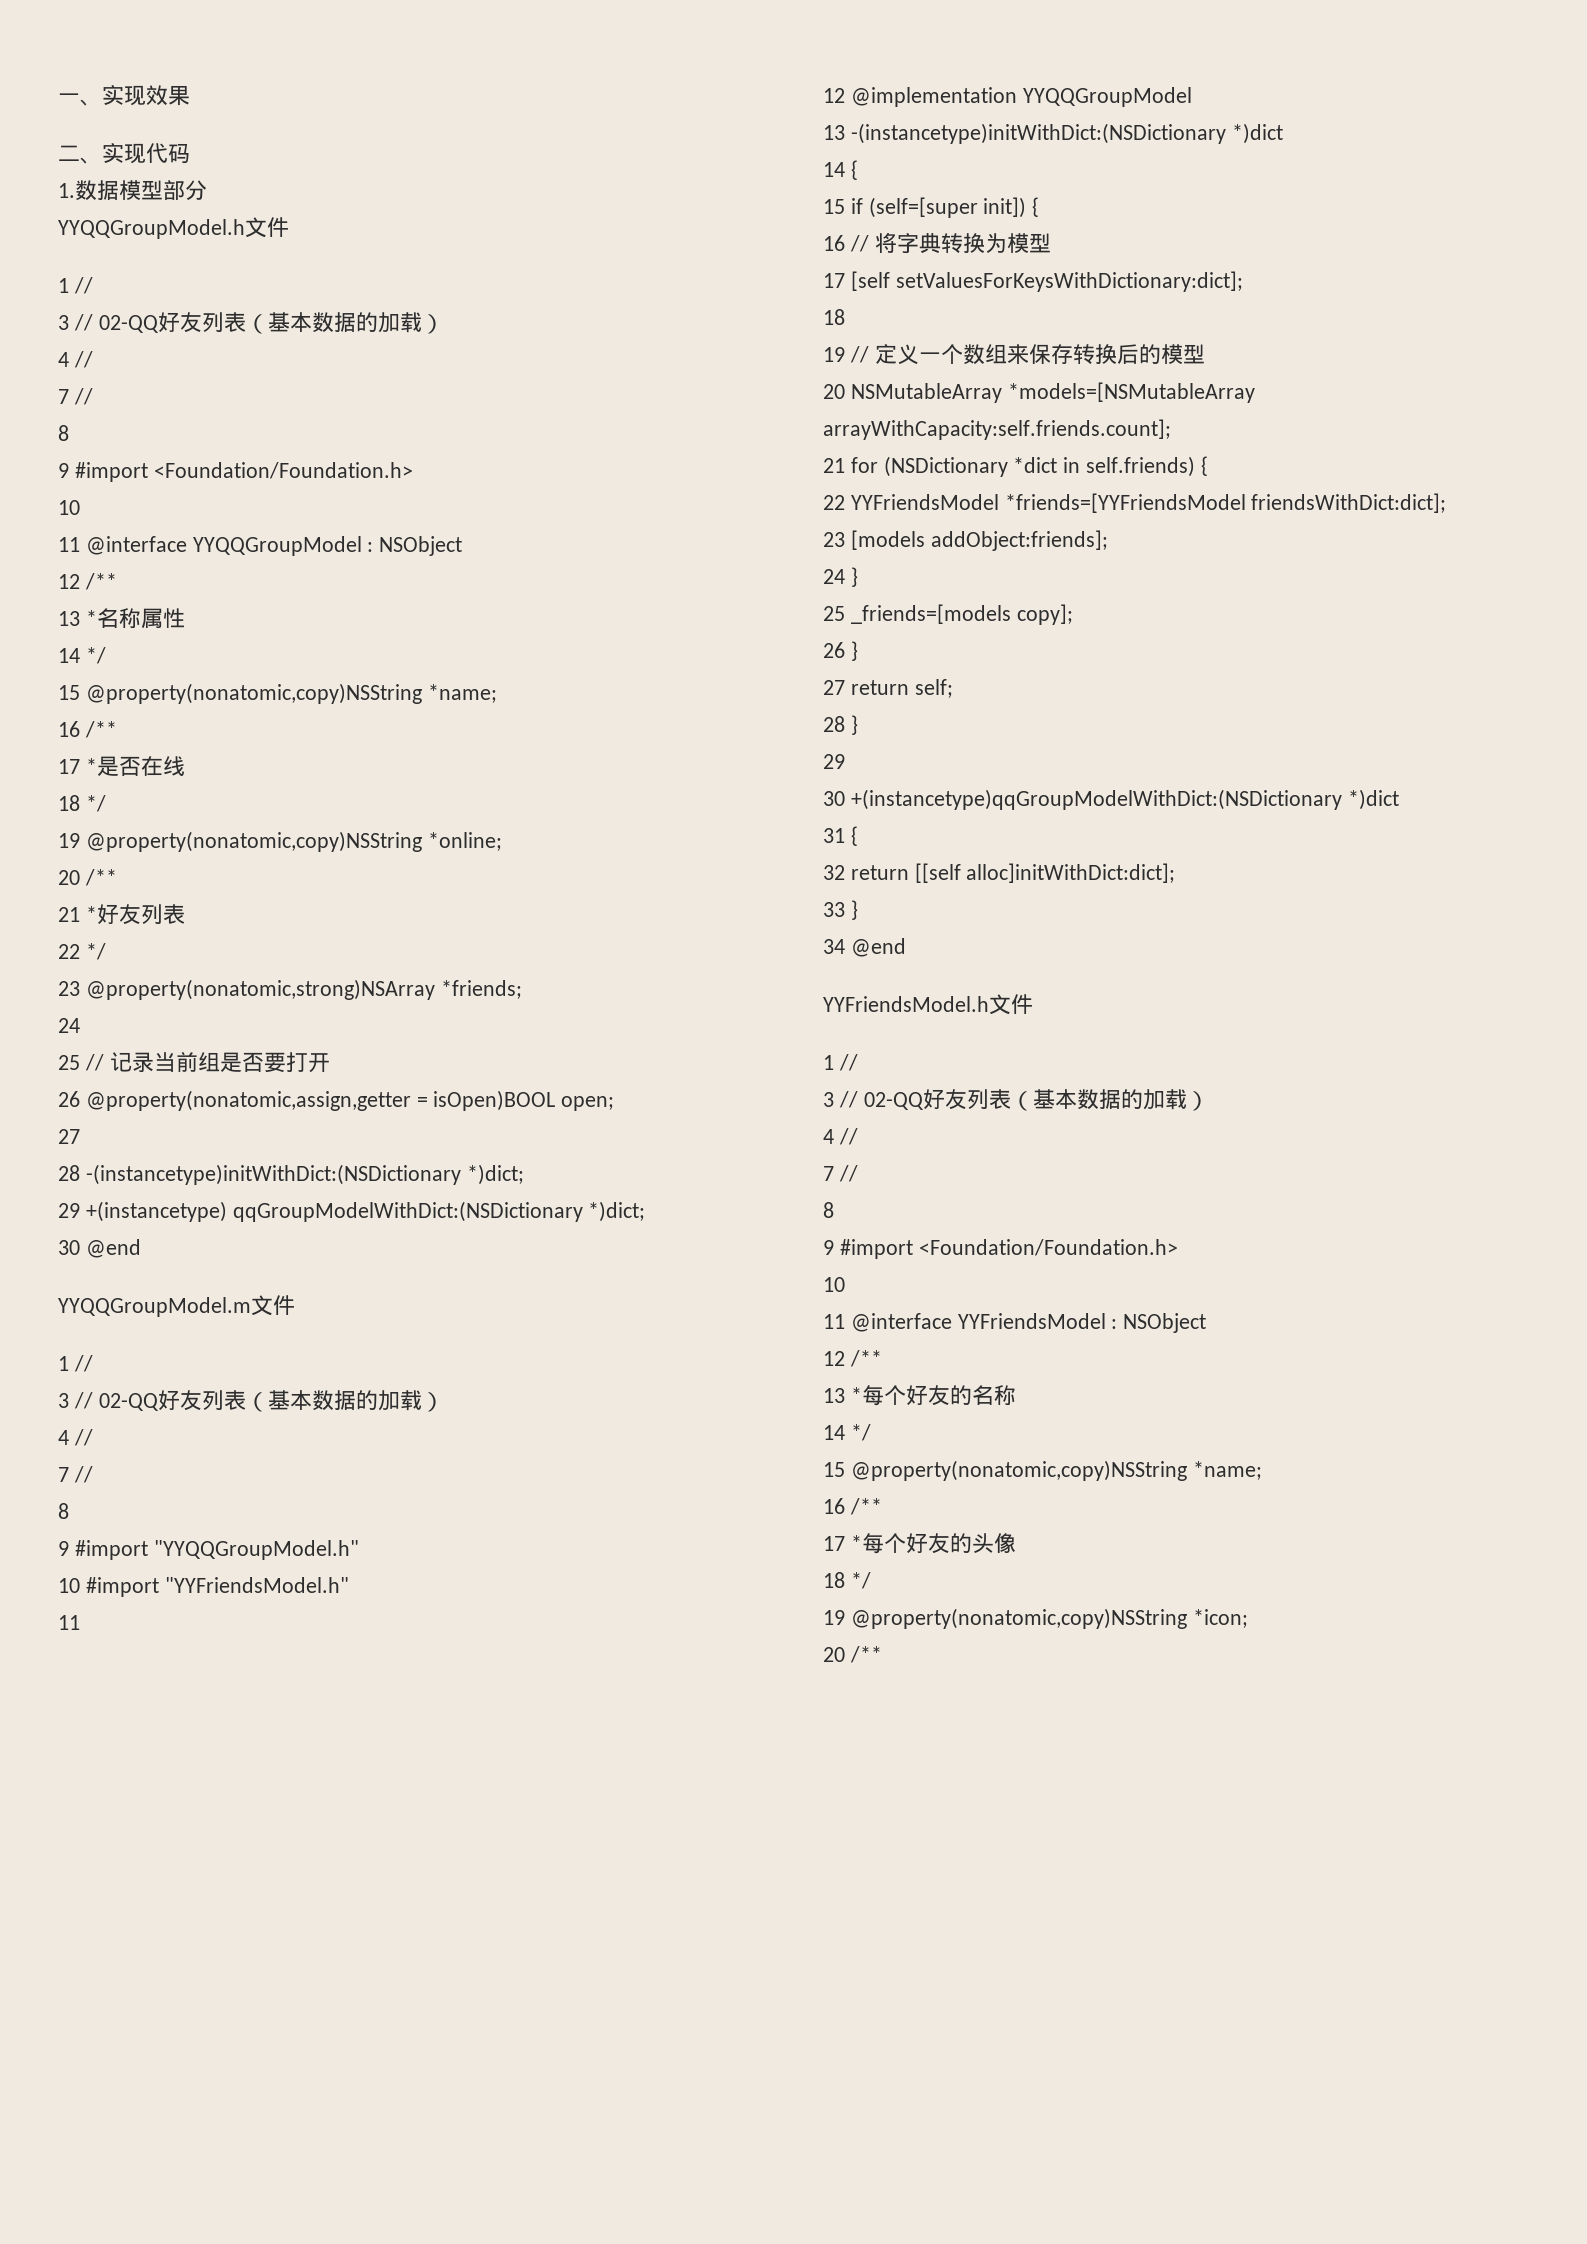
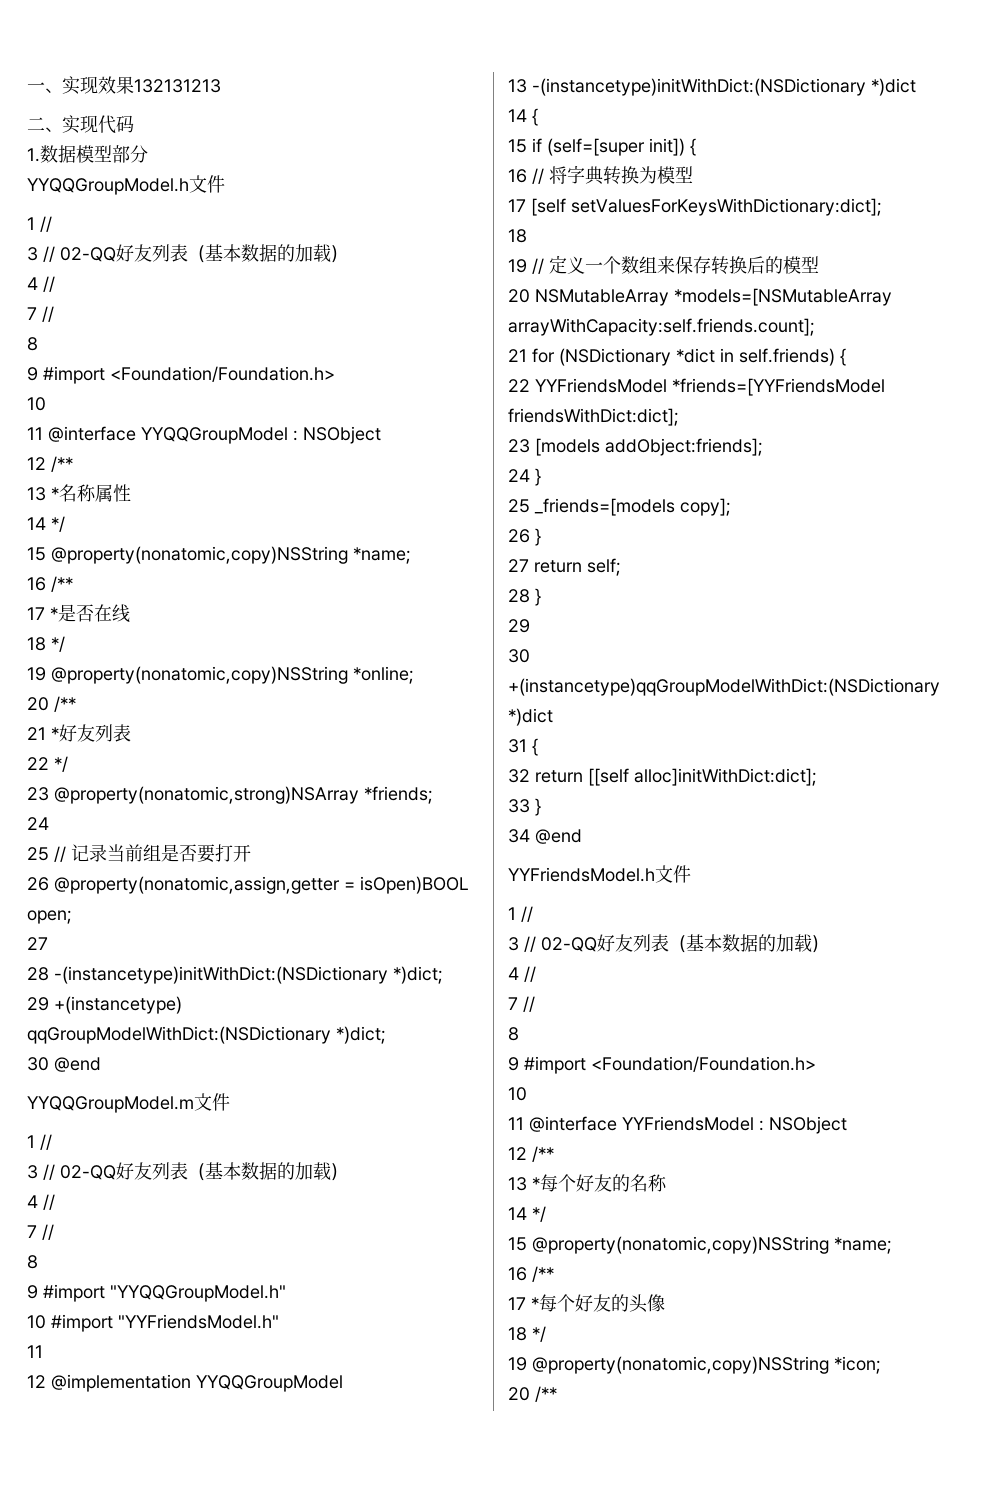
- 一、实现效果
+ 一、实现效果132131213

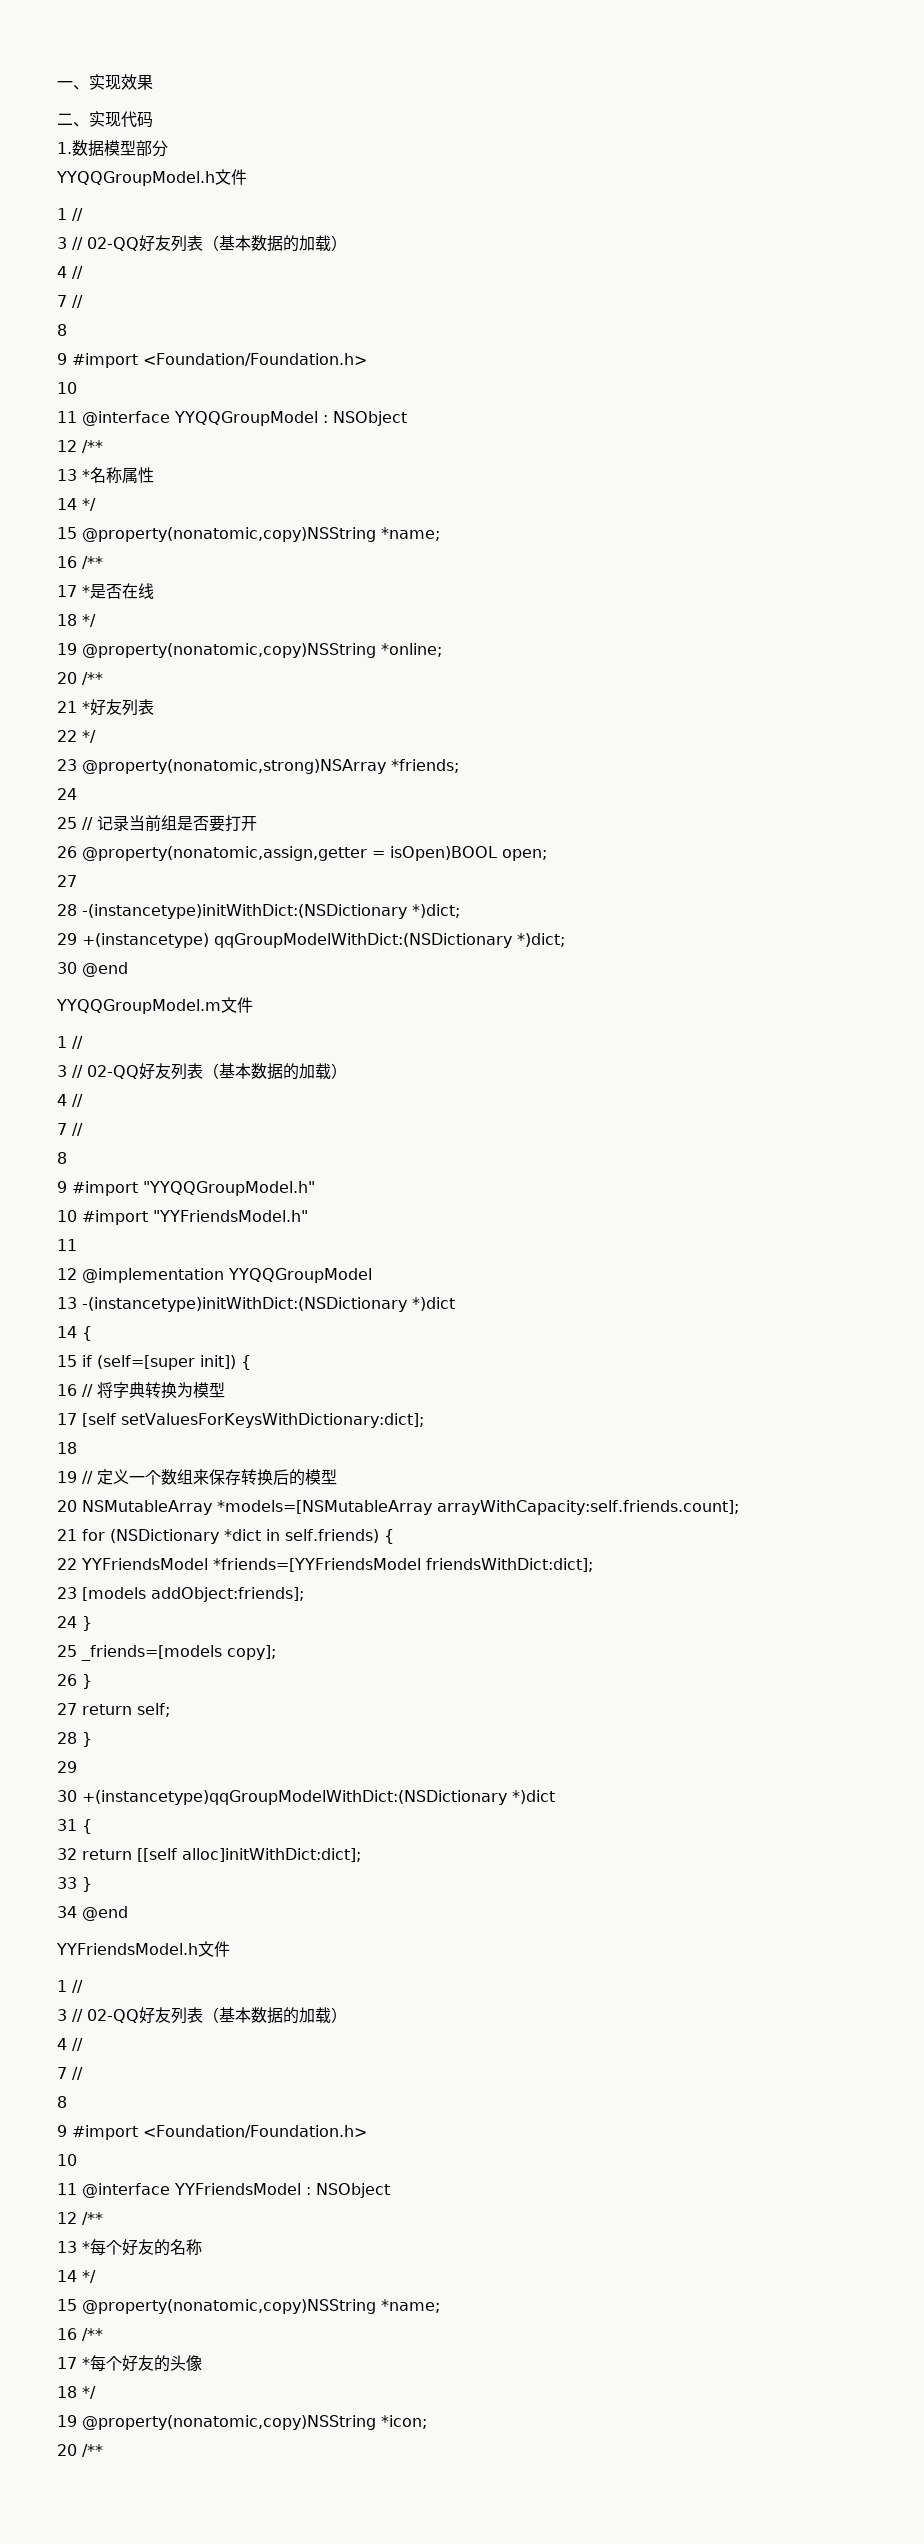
- 一、实现效果132131213
+ 一、实现效果

